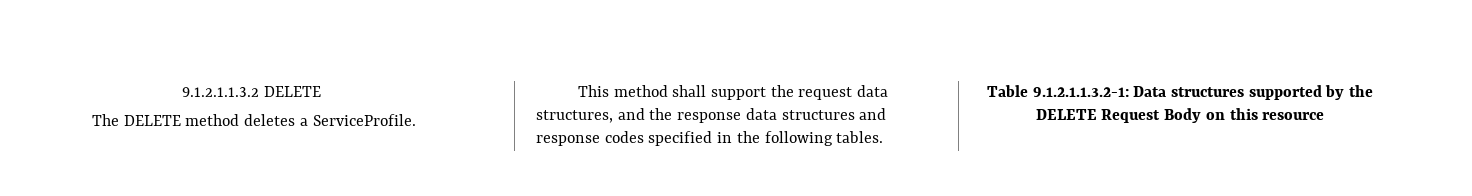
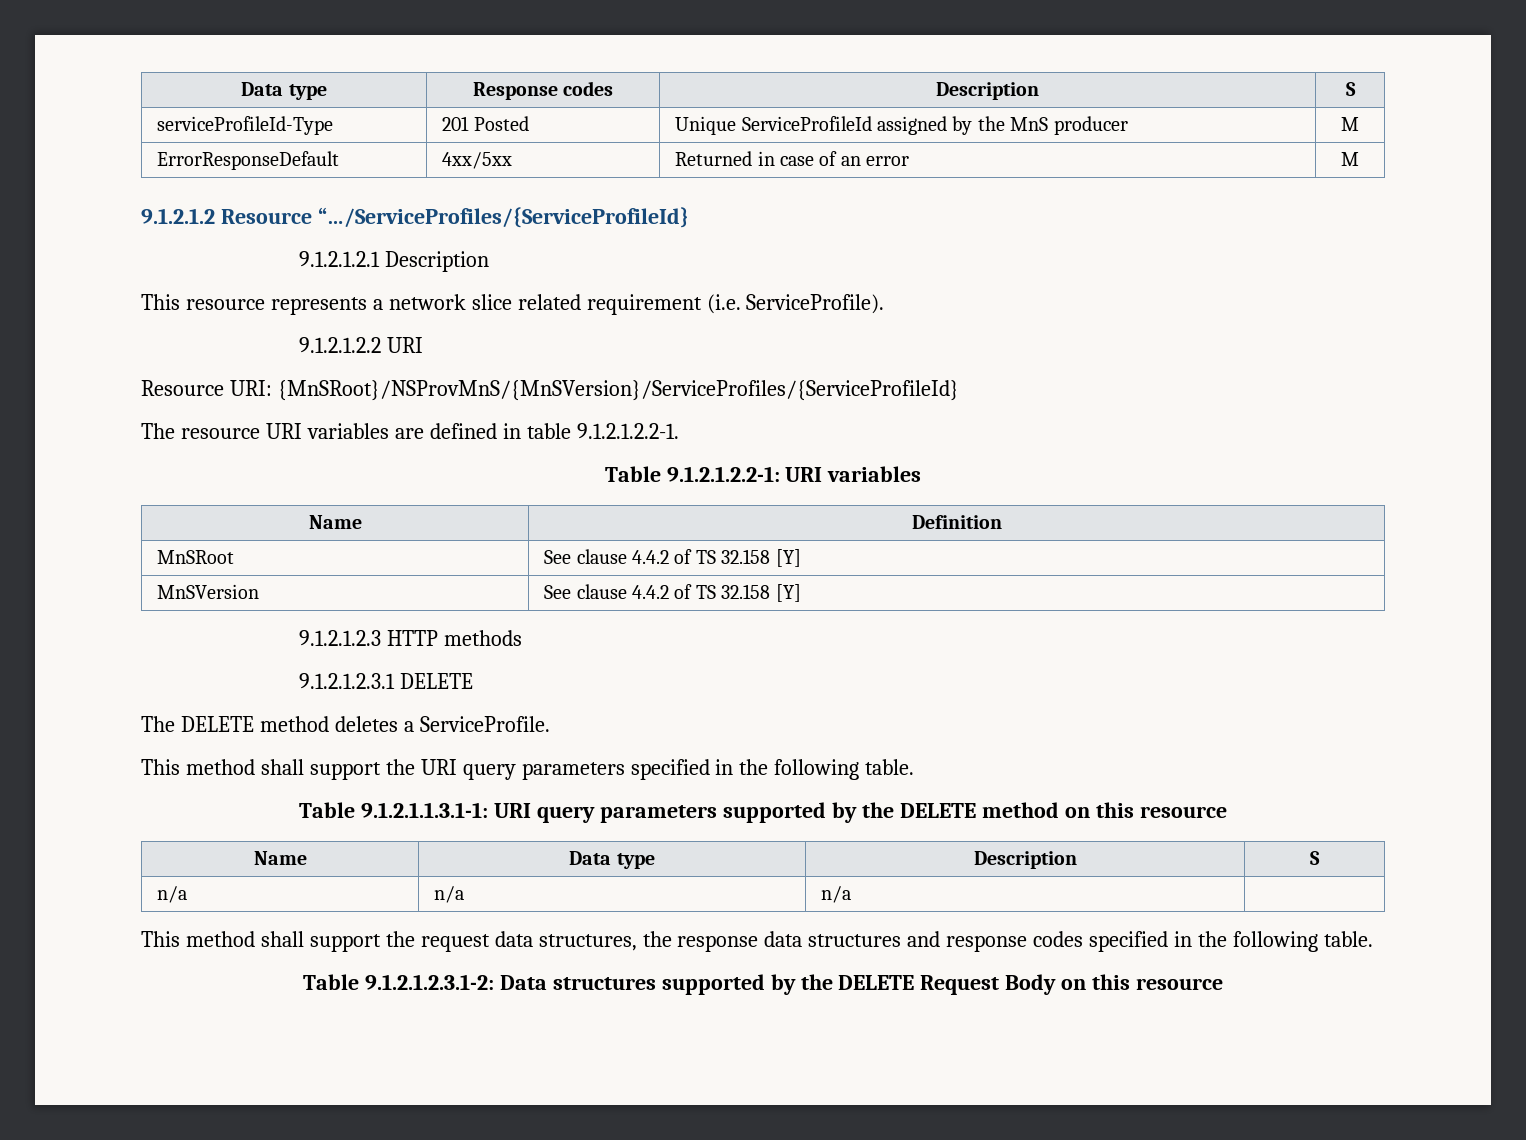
- 9.1.2.1.1.3.2 DELETE
+ Data type | Response codes | Description | S
+ serviceProfileId-Type | 201 Posted | Unique ServiceProfileId assigned by the MnS producer | M
+ ErrorResponseDefault | 4xx/5xx | Returned in case of an error | M
+ 9.1.2.1.2 Resource “…/ServiceProfiles/{ServiceProfileId}
+ 9.1.2.1.2.1 Description
+ This resource represents a network slice related requirement (i.e. ServiceProfile).
+ 9.1.2.1.2.2 URI
+ Resource URI: {MnSRoot}/NSProvMnS/{MnSVersion}/ServiceProfiles/{ServiceProfileId}
+ The resource URI variables are defined in table 9.1.2.1.2.2-1.
+ Table 9.1.2.1.2.2-1: URI variables
+ Name | Definition
+ MnSRoot | See clause 4.4.2 of TS 32.158 [Y]
+ MnSVersion | See clause 4.4.2 of TS 32.158 [Y]
+ 9.1.2.1.2.3 HTTP methods
+ 9.1.2.1.2.3.1 DELETE
+ This method shall support the URI query parameters specified in the following table.
+ Table 9.1.2.1.1.3.1-1: URI query parameters supported by the DELETE method on this resource
+ Name | Data type | Description | S
+ n/a | n/a | n/a |
- This method shall support the request data structures, and the response data structures and response codes specified in the following tables.
- Table 9.1.2.1.1.3.2-1: Data structures supported by the DELETE Request Body on this resource
+ This method shall support the request data structures, the response data structures and response codes specified in the following table.
+ Table 9.1.2.1.2.3.1-2: Data structures supported by the DELETE Request Body on this resource

